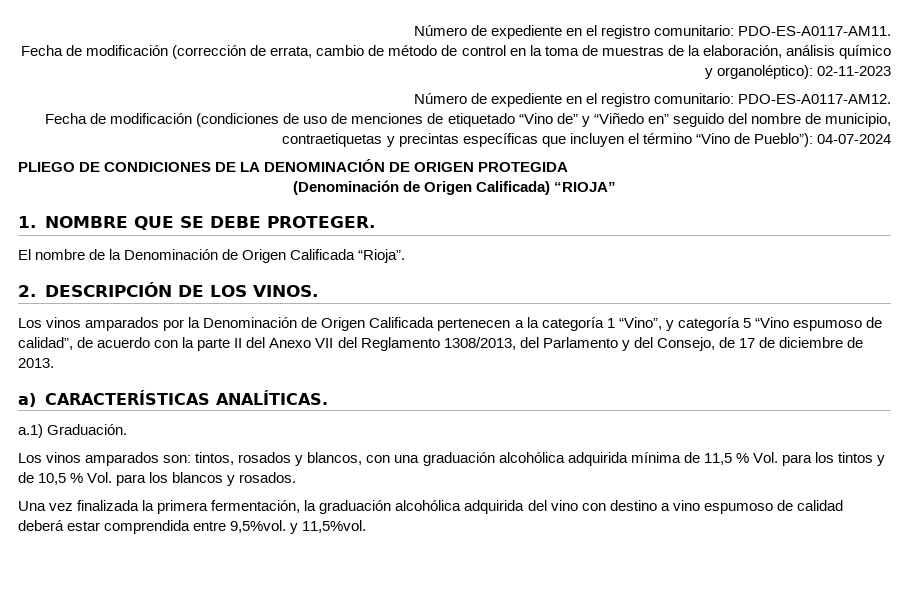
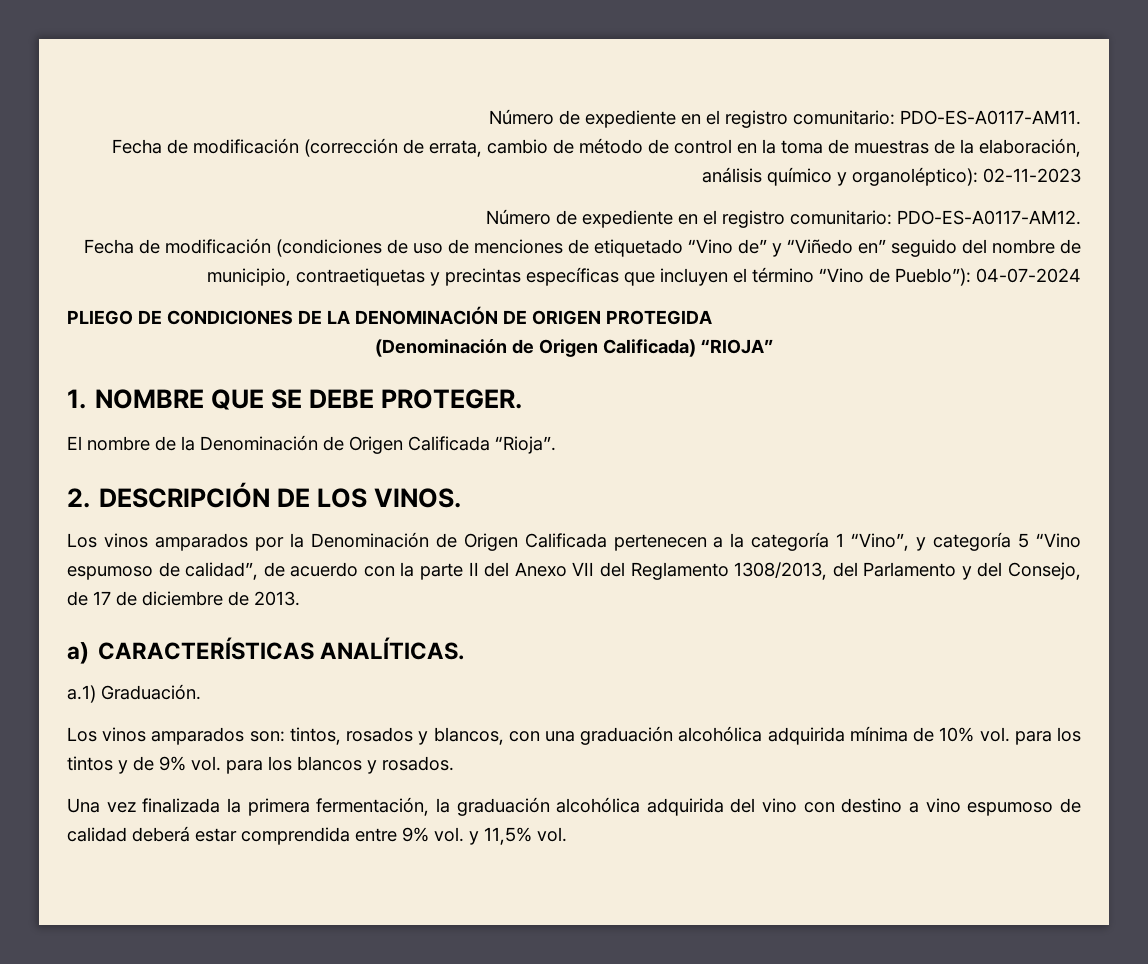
- Los vinos amparados son: tintos, rosados y blancos, con una graduación alcohólica adquirida mínima de 11,5 % Vol. para los tintos y de 10,5 % Vol. para los blancos y rosados.
+ Los vinos amparados son: tintos, rosados y blancos, con una graduación alcohólica adquirida mínima de 10% vol. para los tintos y de 9% vol. para los blancos y rosados.
- Una vez finalizada la primera fermentación, la graduación alcohólica adquirida del vino con destino a vino espumoso de calidad deberá estar comprendida entre 9,5%vol. y 11,5%vol.
+ Una vez finalizada la primera fermentación, la graduación alcohólica adquirida del vino con destino a vino espumoso de calidad deberá estar comprendida entre 9% vol. y 11,5% vol.

